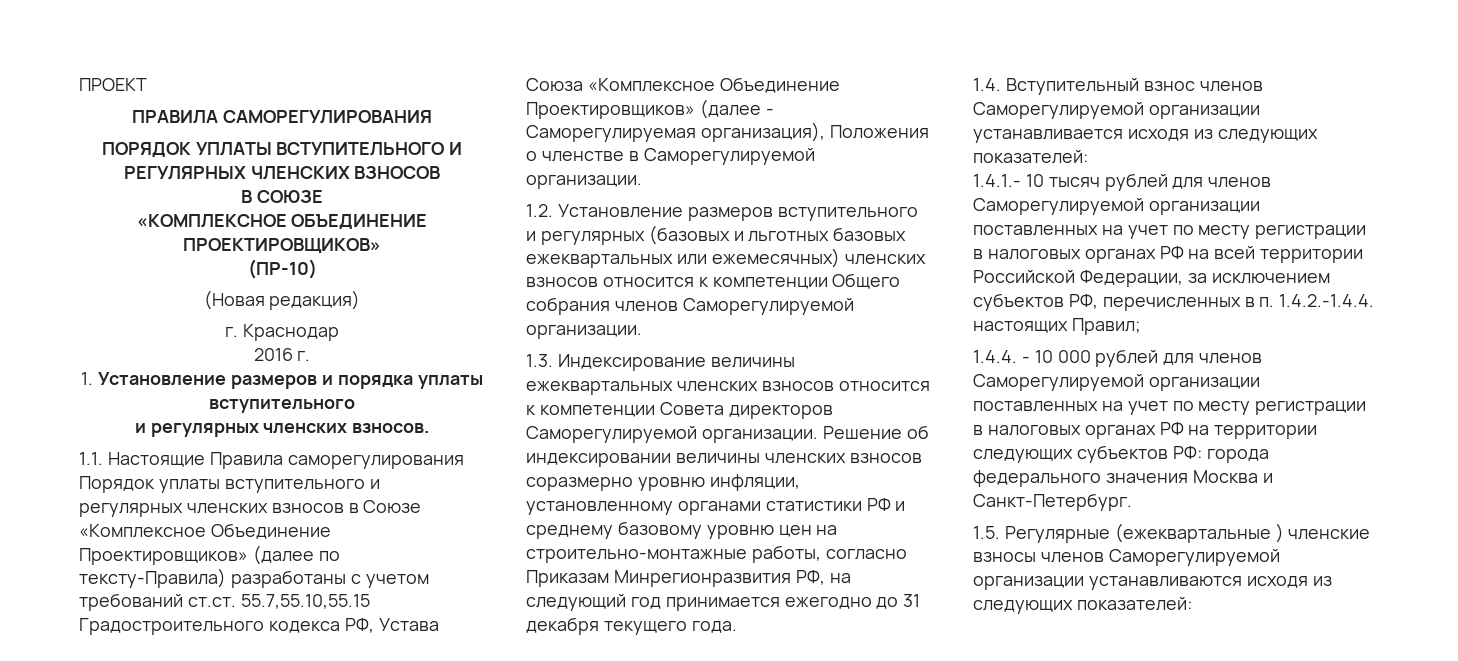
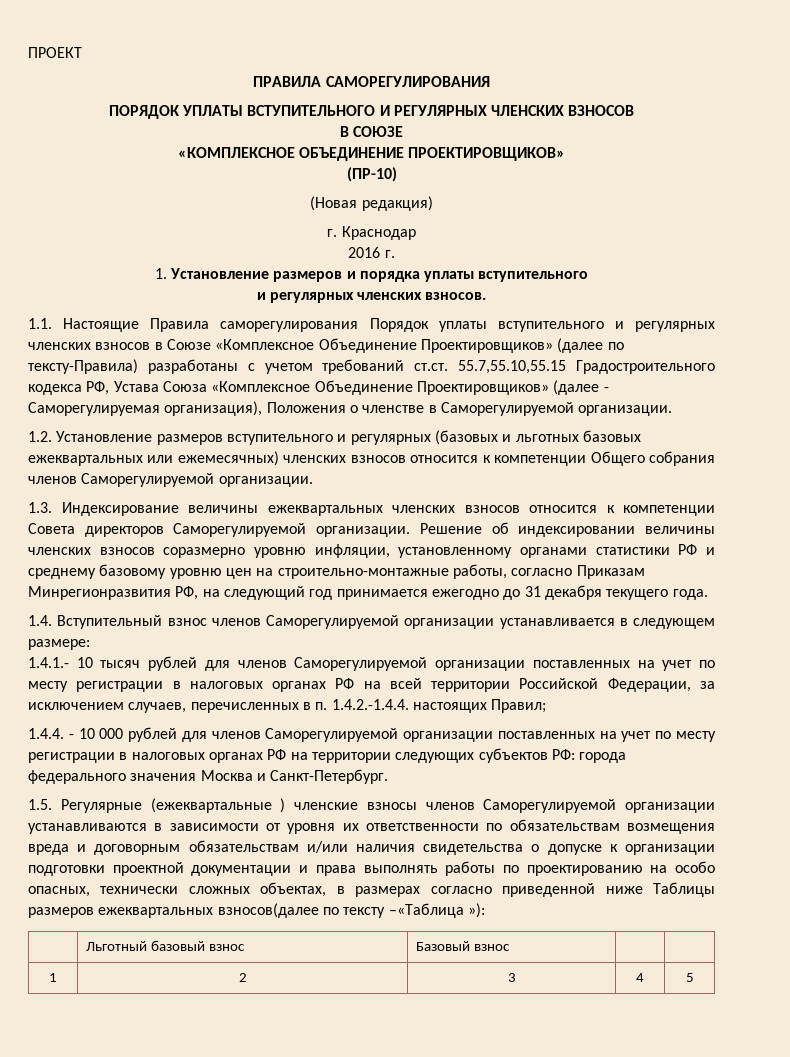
- 1.4. Вступительный взнос членов Саморегулируемой организации устанавливается исходя из следующих показателей:
+ 1.4. Вступительный взнос членов Саморегулируемой организации устанавливается в следующем размере:
- 1.4.1.- 10 тысяч рублей для членов Саморегулируемой организации поставленных на учет по месту регистрации в налоговых органах РФ на всей территории Российской Федерации, за исключением субъектов РФ, перечисленных в п. 1.4.2.-1.4.4. настоящих Правил;
+ 1.4.1.- 10 тысяч рублей для членов Саморегулируемой организации поставленных на учет по месту регистрации в налоговых органах РФ на всей территории Российской Федерации, за исключением случаев, перечисленных в п. 1.4.2.-1.4.4. настоящих Правил;
- 1.5. Регулярные (ежеквартальные ) членские взносы членов Саморегулируемой организации устанавливаются исходя из следующих показателей:
+ 1.5. Регулярные (ежеквартальные ) членские взносы членов Саморегулируемой организации устанавливаются в зависимости от уровня их ответственности по обязательствам возмещения вреда и договорным обязательствам и/или наличия свидетельства о допуске к организации подготовки проектной документации и права выполнять работы по проектированию на особо опасных, технически сложных объектах, в размерах согласно приведенной ниже Таблицы размеров ежеквартальных взносов(далее по тексту –«Таблица »):
+ | Льготный базовый взнос | Базовый взнос | |
+ 1 | 2 | 3 | 4 | 5

